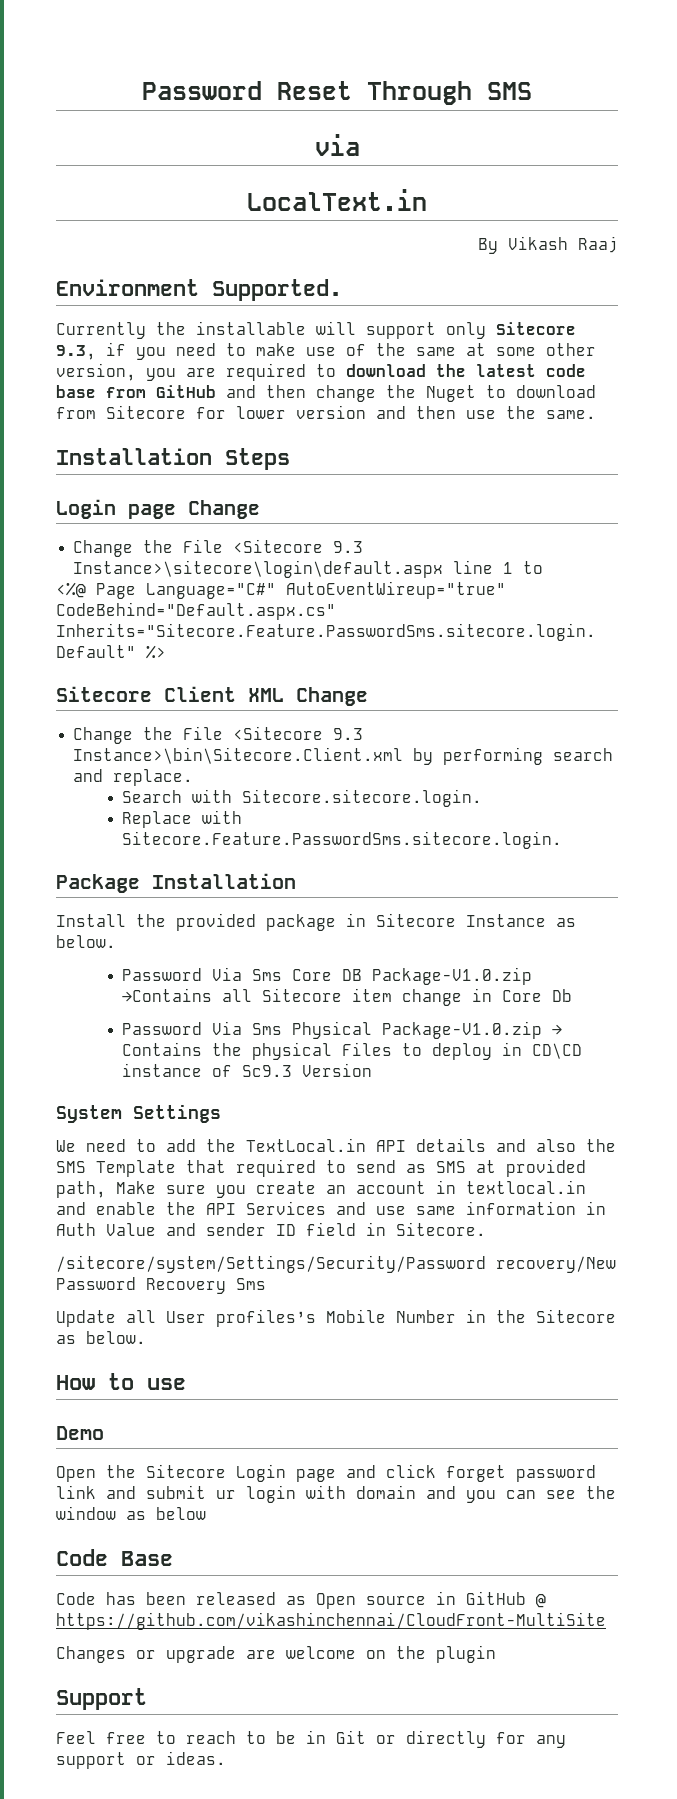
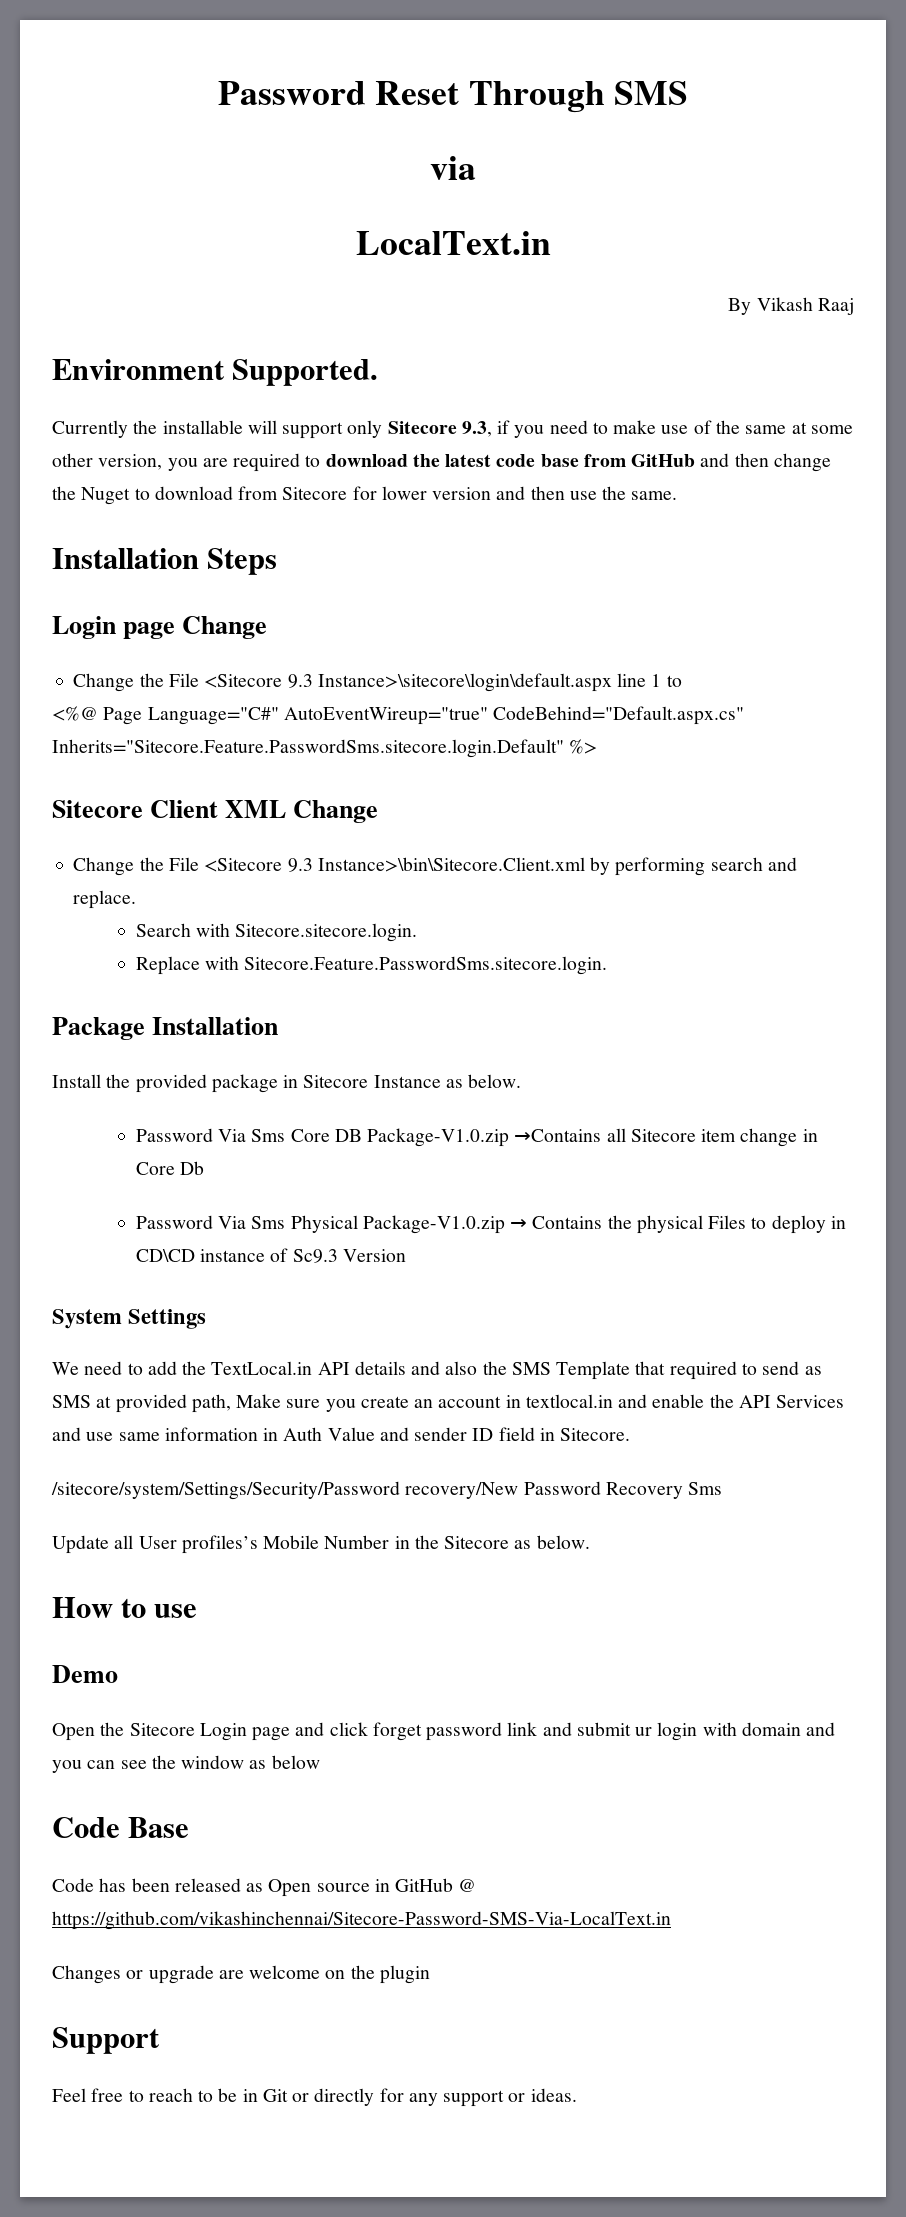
- Code has been released as Open source in GitHub @ https://github.com/vikashinchennai/CloudFront-MultiSite
+ Code has been released as Open source in GitHub @ https://github.com/vikashinchennai/Sitecore-Password-SMS-Via-LocalText.in

